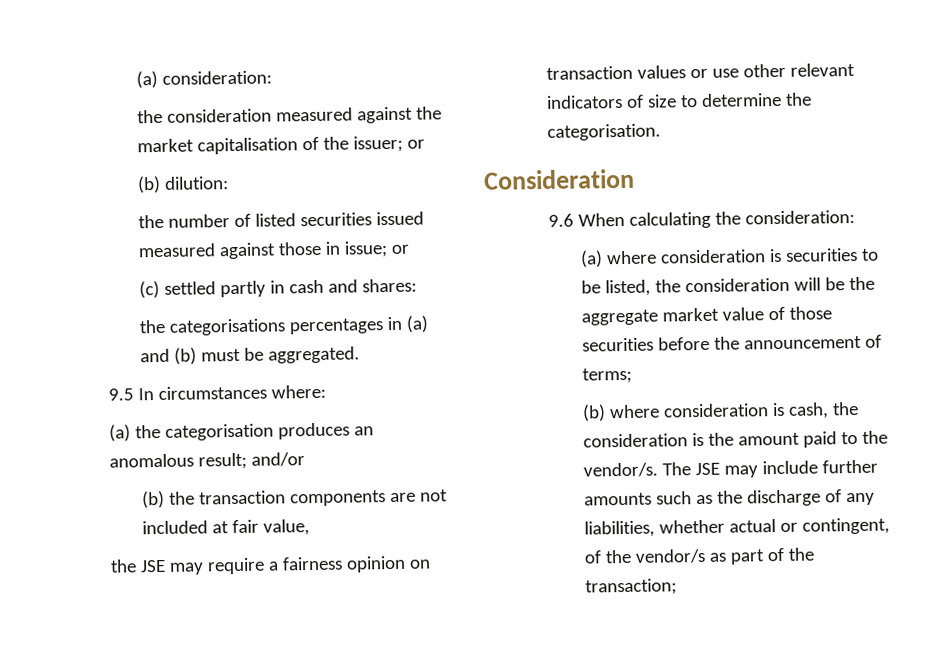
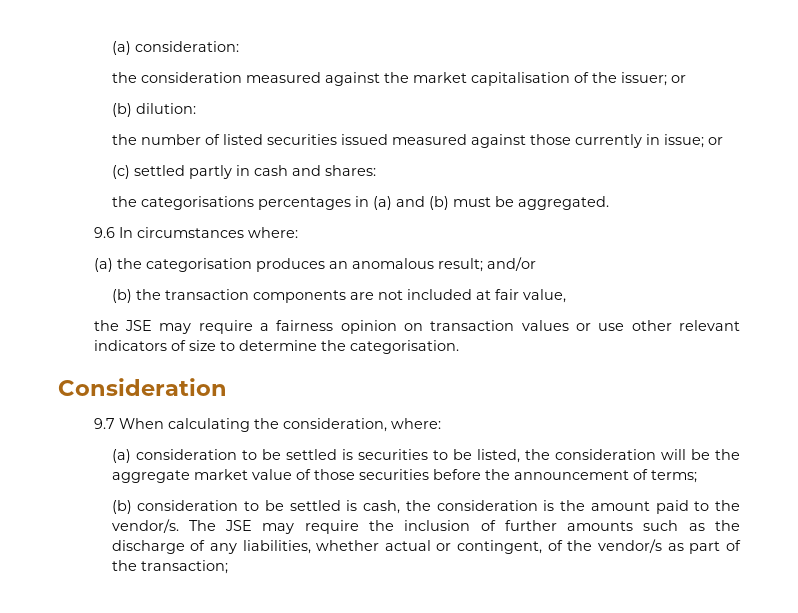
- the number of listed securities issued measured against those in issue; or
+ the number of listed securities issued measured against those currently in issue; or
- 9.5 In circumstances where:
+ 9.6 In circumstances where:
- 9.6 When calculating the consideration:
- (a) where consideration is securities to be listed, the consideration will be the aggregate market value of those securities before the announcement of terms;
+ 9.7 When calculating the consideration, where:
+ (a) consideration to be settled is securities to be listed, the consideration will be the aggregate market value of those securities before the announcement of terms;
- (b) where consideration is cash, the consideration is the amount paid to the vendor/s.
+ (b) consideration to be settled is cash, the consideration is the amount paid to the vendor/s.
- The JSE may include further amounts such as the discharge of any liabilities, whether actual or contingent, of the vendor/s as part of the transaction;
+ The JSE may require the inclusion of further amounts such as the discharge of any liabilities, whether actual or contingent, of the vendor/s as part of the transaction;

